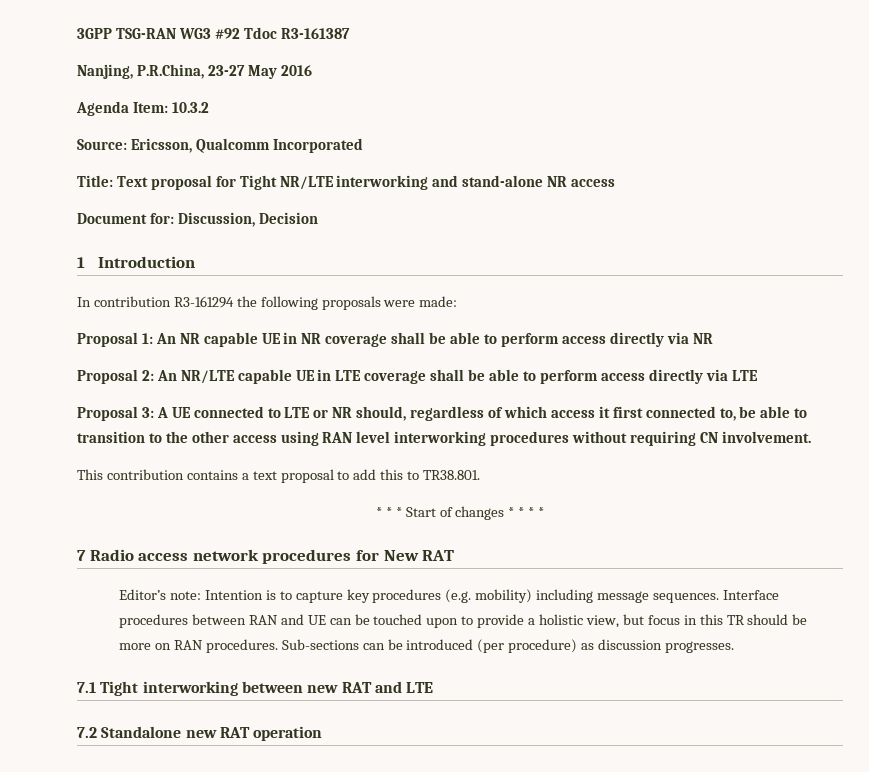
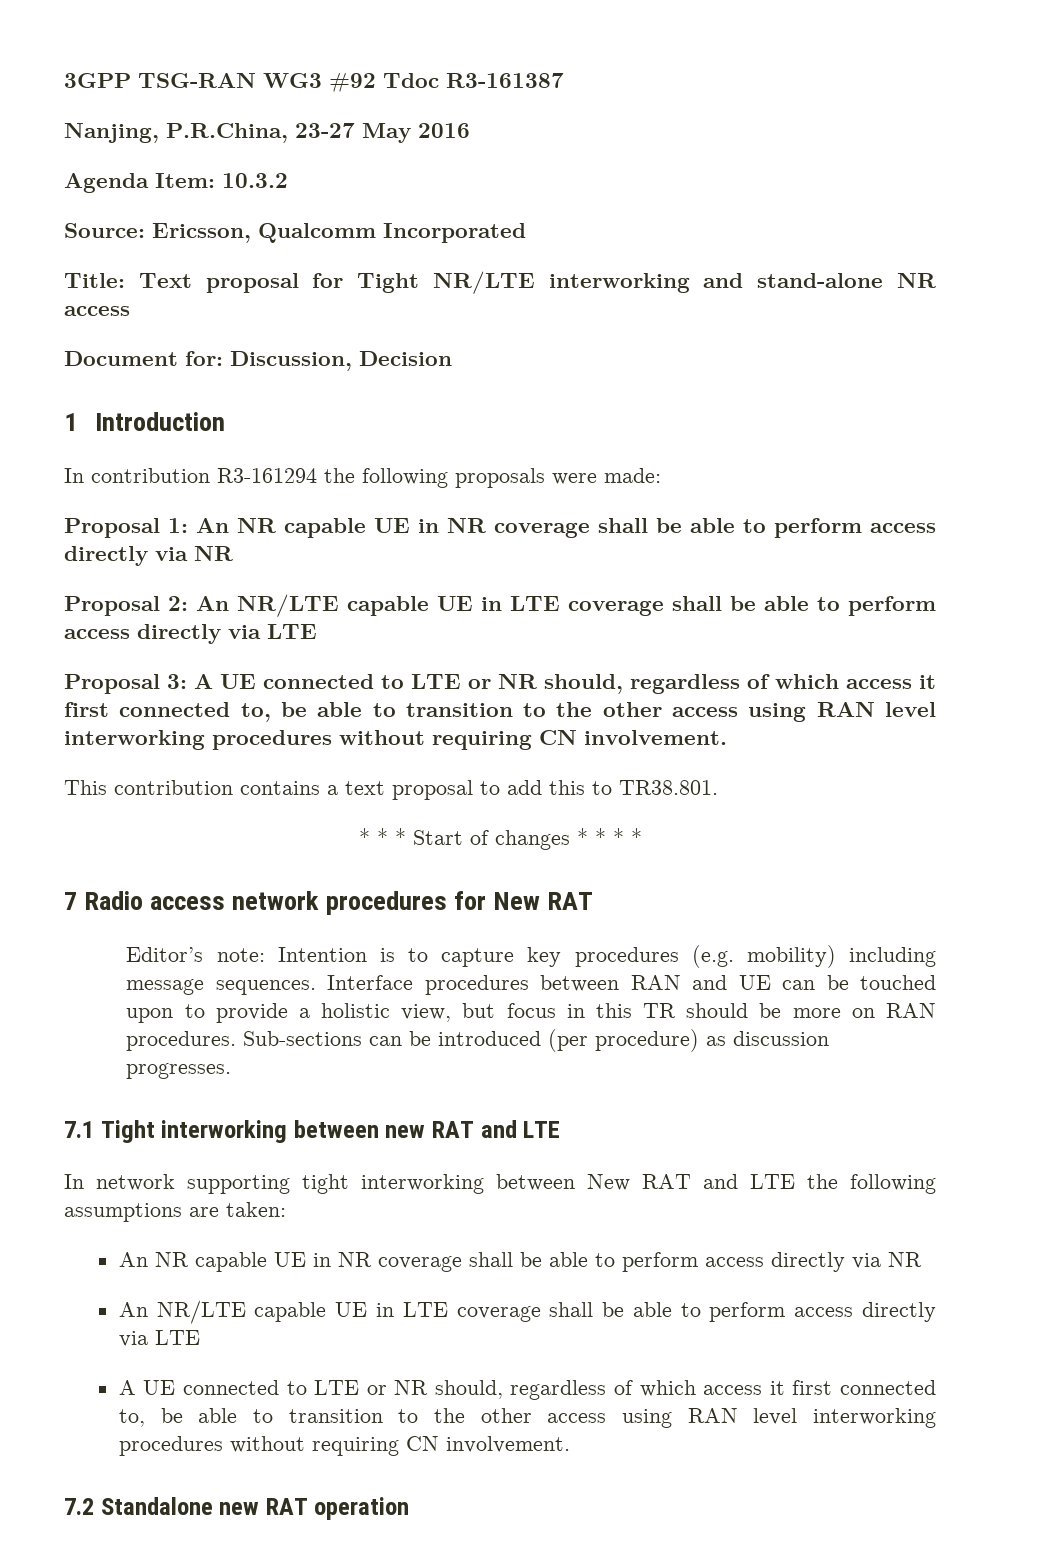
+ In network supporting tight interworking between New RAT and LTE the following assumptions are taken:
+ An NR capable UE in NR coverage shall be able to perform access directly via NR
+ An NR/LTE capable UE in LTE coverage shall be able to perform access directly via LTE
+ A UE connected to LTE or NR should, regardless of which access it first connected to, be able to transition to the other access using RAN level interworking procedures without requiring CN involvement.

